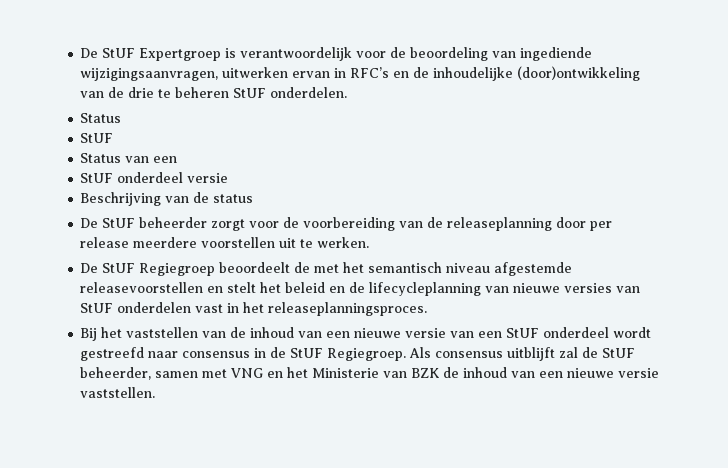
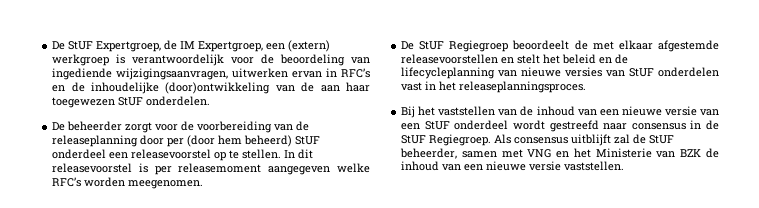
- De StUF Expertgroep is verantwoordelijk voor de beoordeling van ingediende wijzigingsaanvragen, uitwerken ervan in RFC’s en de inhoudelijke (door)ontwikkeling van de drie te beheren StUF onderdelen.
- Status
- StUF
- Status van een
- StUF onderdeel versie
- Beschrijving van de status
- De StUF beheerder zorgt voor de voorbereiding van de releaseplanning door per release meerdere voorstellen uit te werken.
+ De StUF Expertgroep, de IM Expertgroep, een (extern) werkgroep is verantwoordelijk voor de beoordeling van ingediende wijzigingsaanvragen, uitwerken ervan in RFC’s en de inhoudelijke (door)ontwikkeling van de aan haar toegewezen StUF onderdelen.
+ De beheerder zorgt voor de voorbereiding van de releaseplanning door per (door hem beheerd) StUF onderdeel een releasevoorstel op te stellen. In dit releasevoorstel is per releasemoment aangegeven welke RFC’s worden meegenomen.
- De StUF Regiegroep beoordeelt de met het semantisch niveau afgestemde releasevoorstellen en stelt het beleid en de lifecycleplanning van nieuwe versies van StUF onderdelen vast in het releaseplanningsproces.
+ De StUF Regiegroep beoordeelt de met elkaar afgestemde releasevoorstellen en stelt het beleid en de lifecycleplanning van nieuwe versies van StUF onderdelen vast in het releaseplanningsproces.

